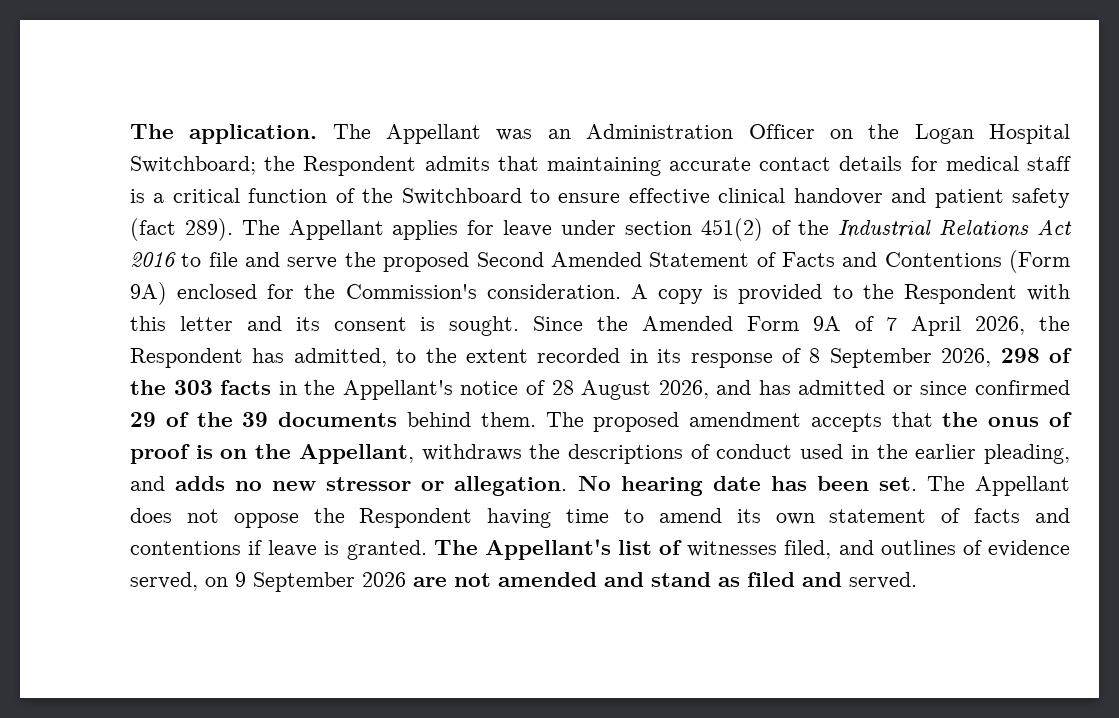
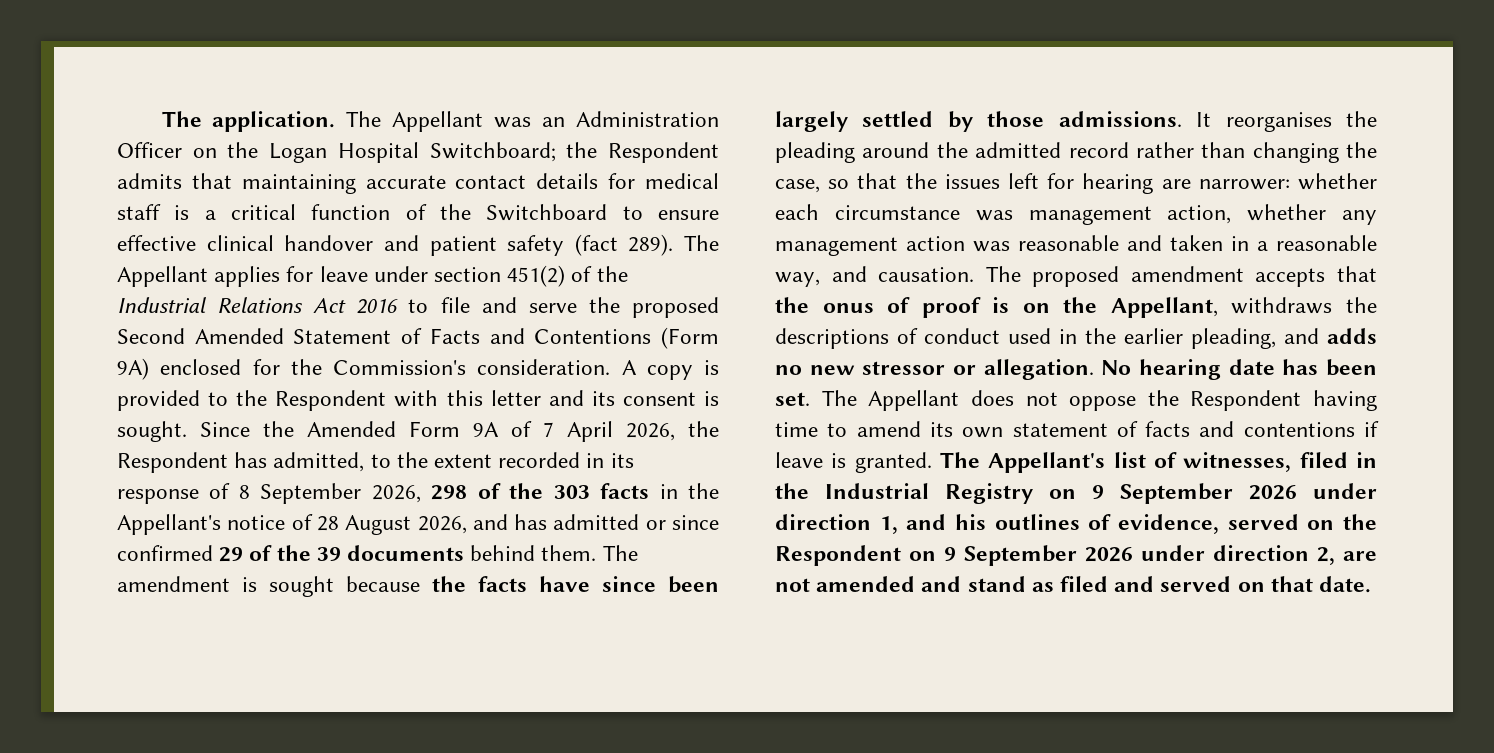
- The proposed amendment accepts that the onus of proof is on the Appellant, withdraws the descriptions of conduct used in the earlier pleading, and adds no new stressor or allegation.
+ The amendment is sought because the facts have since been largely settled by those admissions. It reorganises the pleading around the admitted record rather than changing the case, so that the issues left for hearing are narrower: whether each circumstance was management action, whether any management action was reasonable and taken in a reasonable way, and causation. The proposed amendment accepts that the onus of proof is on the Appellant, withdraws the descriptions of conduct used in the earlier pleading, and adds no new stressor or allegation.
- The Appellant's list of witnesses filed, and outlines of evidence served, on 9 September 2026 are not amended and stand as filed and served.
+ The Appellant's list of witnesses, filed in the Industrial Registry on 9 September 2026 under direction 1, and his outlines of evidence, served on the Respondent on 9 September 2026 under direction 2, are not amended and stand as filed and served on that date.

